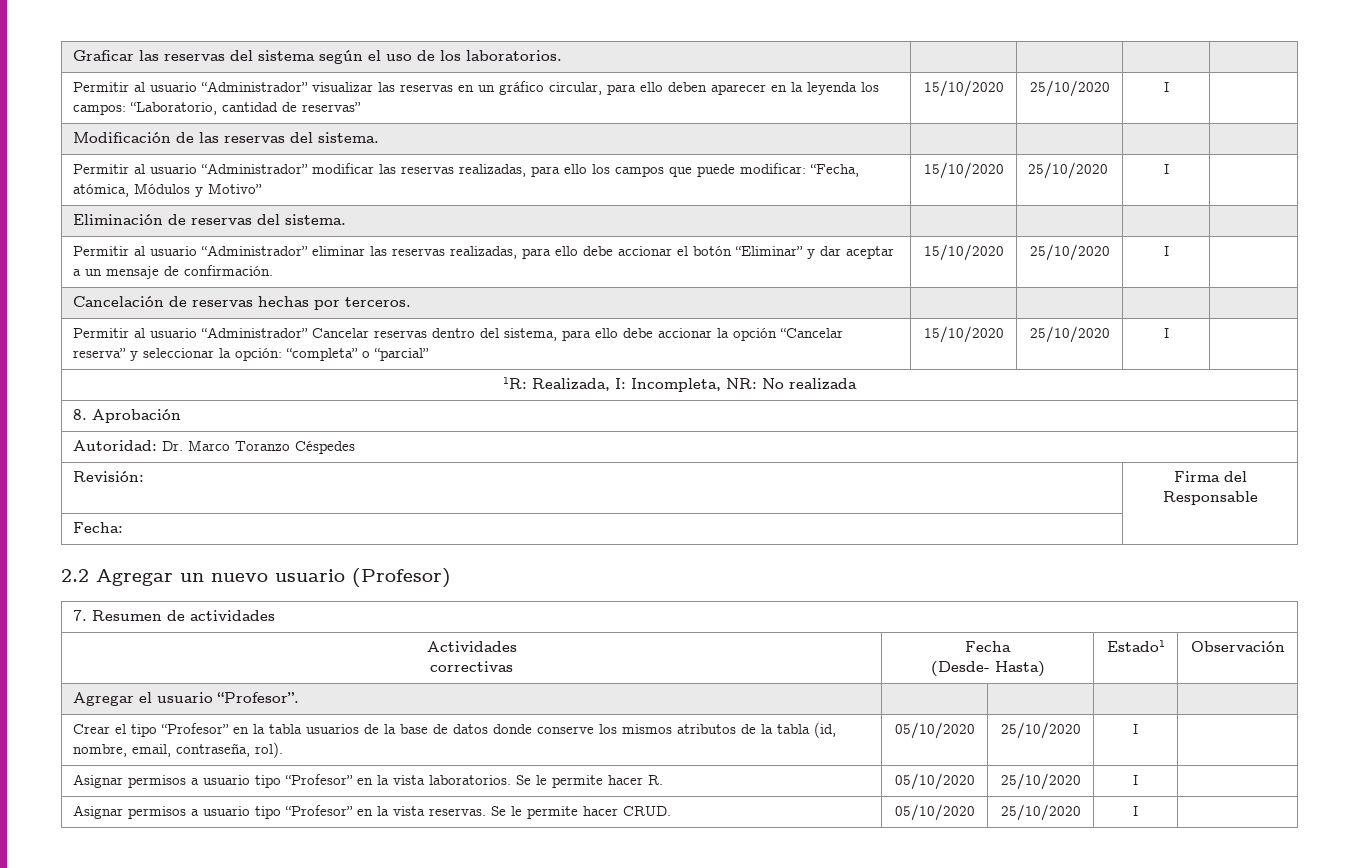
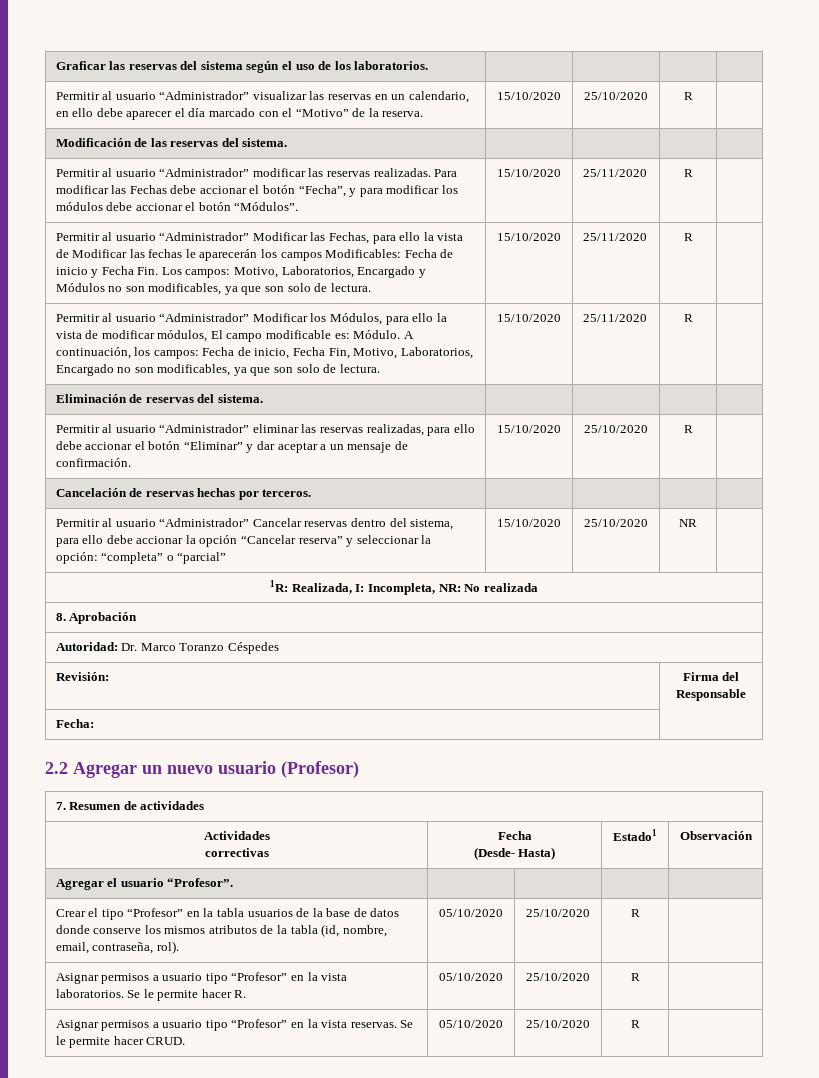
- Permitir al usuario “Administrador” visualizar las reservas en un gráfico circular, para ello deben aparecer en la leyenda los campos: “Laboratorio, cantidad de reservas” | 15/10/2020 | 25/10/2020 | I |
+ Permitir al usuario “Administrador” visualizar las reservas en un calendario, en ello debe aparecer el día marcado con el “Motivo” de la reserva. | 15/10/2020 | 25/10/2020 | R |
- Permitir al usuario “Administrador” modificar las reservas realizadas, para ello los campos que puede modificar: “Fecha, atómica, Módulos y Motivo” | 15/10/2020 | 25/10/2020 | I |
+ Permitir al usuario “Administrador” modificar las reservas realizadas. Para modificar las Fechas debe accionar el botón “Fecha”, y para modificar los módulos debe accionar el botón “Módulos”. | 15/10/2020 | 25/11/2020 | R |
+ Permitir al usuario “Administrador” Modificar las Fechas, para ello la vista de Modificar las fechas le aparecerán los campos Modificables: Fecha de inicio y Fecha Fin. Los campos: Motivo, Laboratorios, Encargado y Módulos no son modificables, ya que son solo de lectura. | 15/10/2020 | 25/11/2020 | R |
+ Permitir al usuario “Administrador” Modificar los Módulos, para ello la vista de modificar módulos, El campo modificable es: Módulo. A continuación, los campos: Fecha de inicio, Fecha Fin, Motivo, Laboratorios, Encargado no son modificables, ya que son solo de lectura. | 15/10/2020 | 25/11/2020 | R
- Permitir al usuario “Administrador” eliminar las reservas realizadas, para ello debe accionar el botón “Eliminar” y dar aceptar a un mensaje de confirmación. | 15/10/2020 | 25/10/2020 | I |
+ Permitir al usuario “Administrador” eliminar las reservas realizadas, para ello debe accionar el botón “Eliminar” y dar aceptar a un mensaje de confirmación. | 15/10/2020 | 25/10/2020 | R |
- Permitir al usuario “Administrador” Cancelar reservas dentro del sistema, para ello debe accionar la opción “Cancelar reserva” y seleccionar la opción: “completa” o “parcial” | 15/10/2020 | 25/10/2020 | I |
+ Permitir al usuario “Administrador” Cancelar reservas dentro del sistema, para ello debe accionar la opción “Cancelar reserva” y seleccionar la opción: “completa” o “parcial” | 15/10/2020 | 25/10/2020 | NR |
- Crear el tipo “Profesor” en la tabla usuarios de la base de datos donde conserve los mismos atributos de la tabla (id, nombre, email, contraseña, rol). | 05/10/2020 | 25/10/2020 | I |
+ Crear el tipo “Profesor” en la tabla usuarios de la base de datos donde conserve los mismos atributos de la tabla (id, nombre, email, contraseña, rol). | 05/10/2020 | 25/10/2020 | R |
- Asignar permisos a usuario tipo “Profesor” en la vista laboratorios. Se le permite hacer R. | 05/10/2020 | 25/10/2020 | I |
+ Asignar permisos a usuario tipo “Profesor” en la vista laboratorios. Se le permite hacer R. | 05/10/2020 | 25/10/2020 | R |
- Asignar permisos a usuario tipo “Profesor” en la vista reservas. Se le permite hacer CRUD. | 05/10/2020 | 25/10/2020 | I |
+ Asignar permisos a usuario tipo “Profesor” en la vista reservas. Se le permite hacer CRUD. | 05/10/2020 | 25/10/2020 | R |

